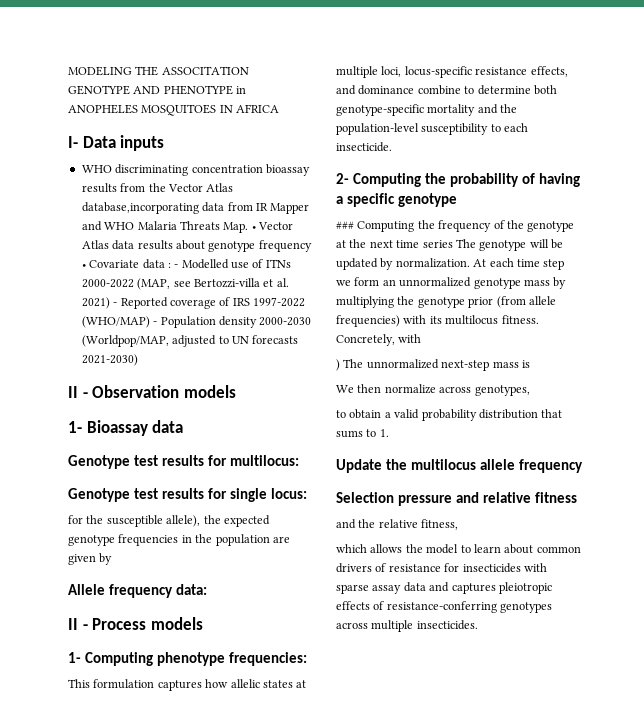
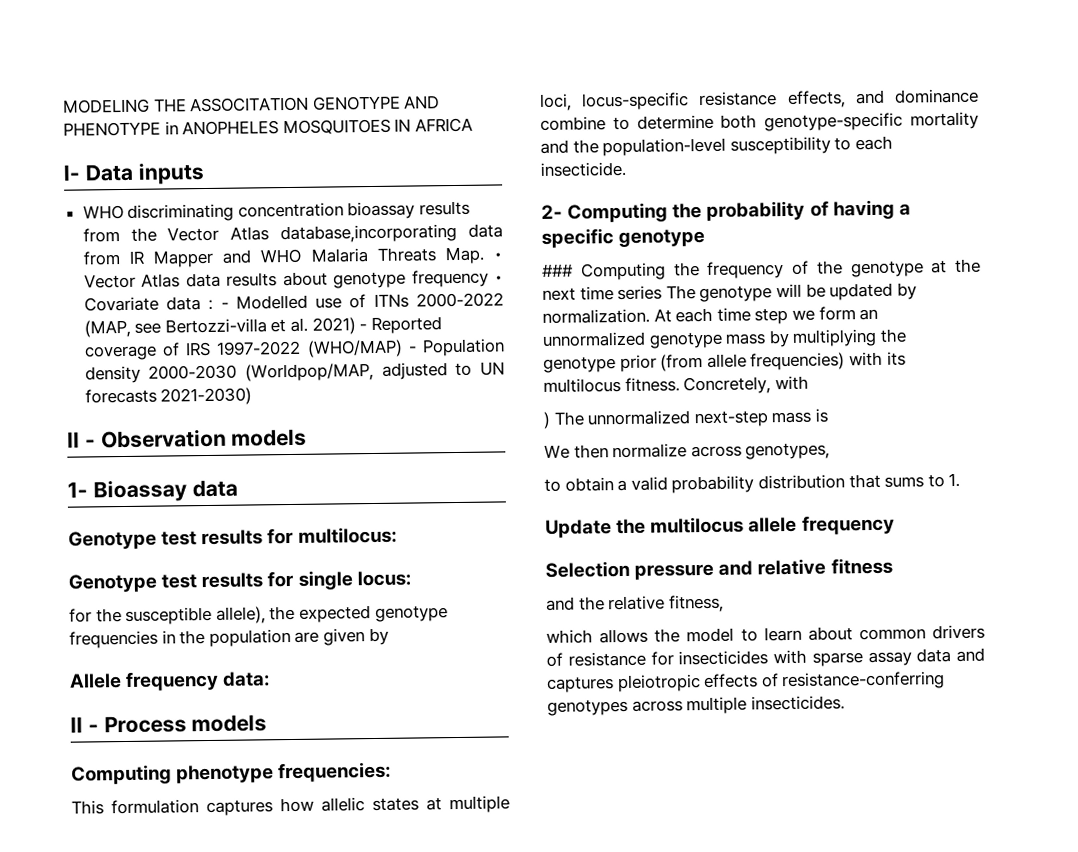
- 1- Computing phenotype frequencies:
+ Computing phenotype frequencies:

